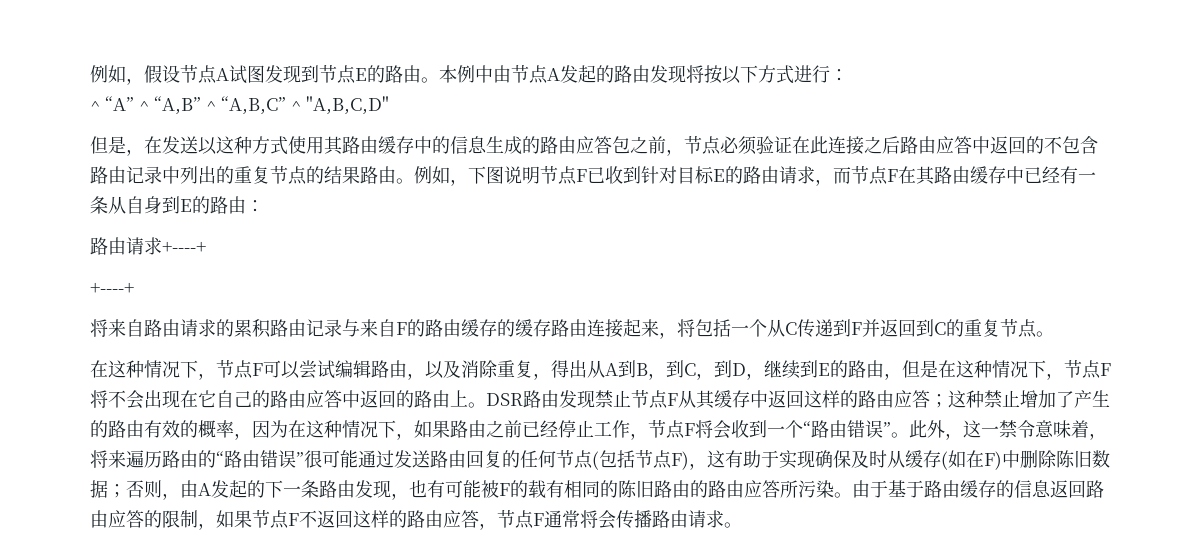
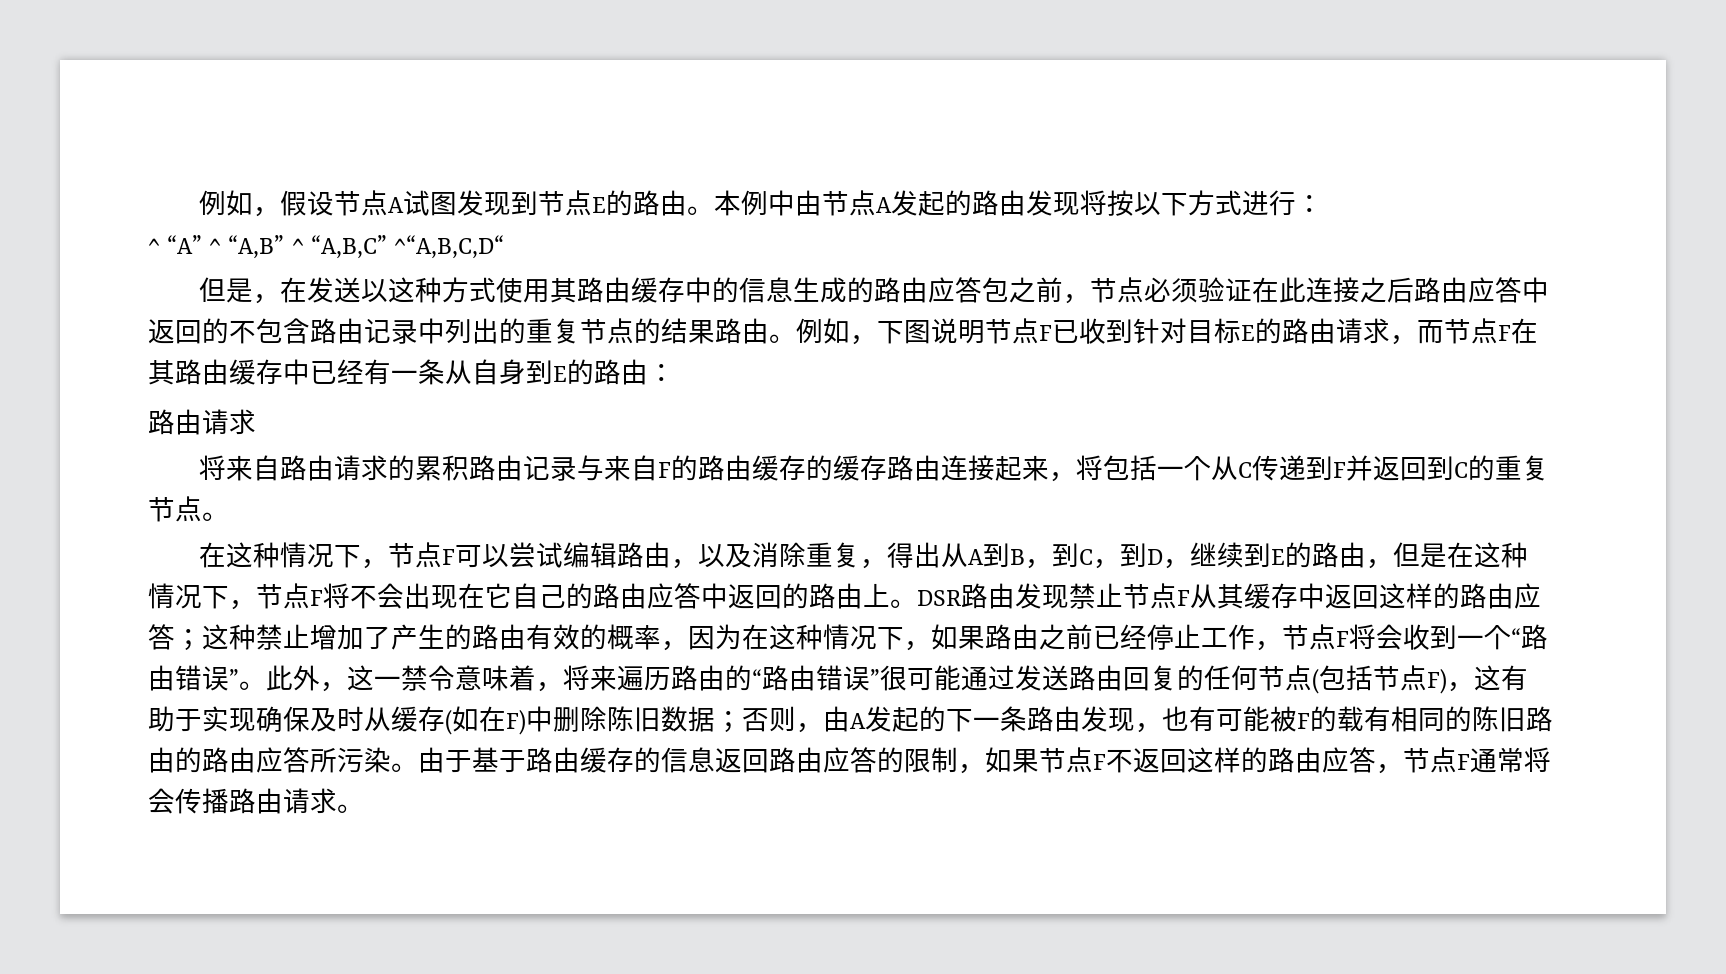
- ^ “A” ^ “A,B” ^ “A,B,C” ^ "A,B,C,D"
+ ^ “A” ^ “A,B” ^ “A,B,C” ^“A,B,C,D“
  例如，下图说明节点F已收到针对目标E的路由请求，而节点F在其路由缓存中已经有一条从自身到E的路由：
- 路由请求+----+
- +----+
+ 路由请求

